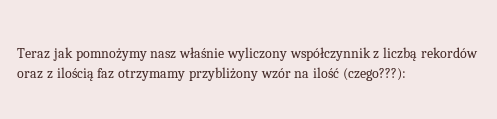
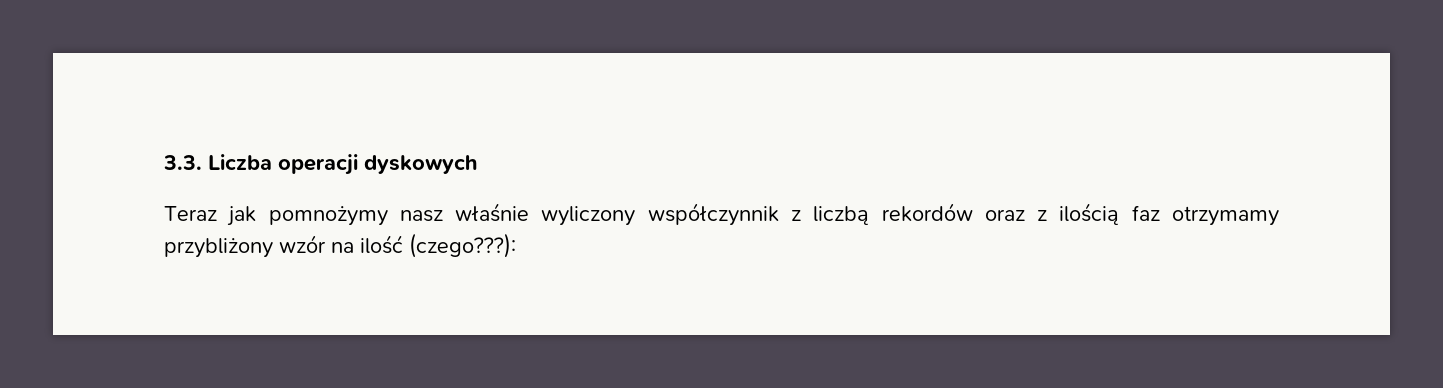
+ 3.3. Liczba operacji dyskowych

